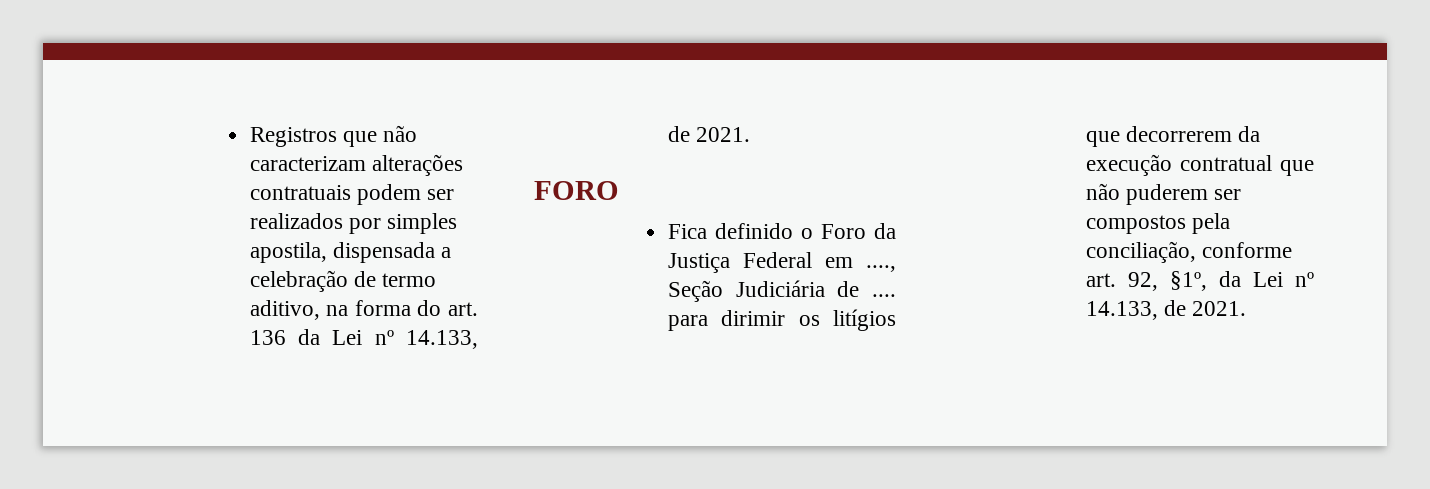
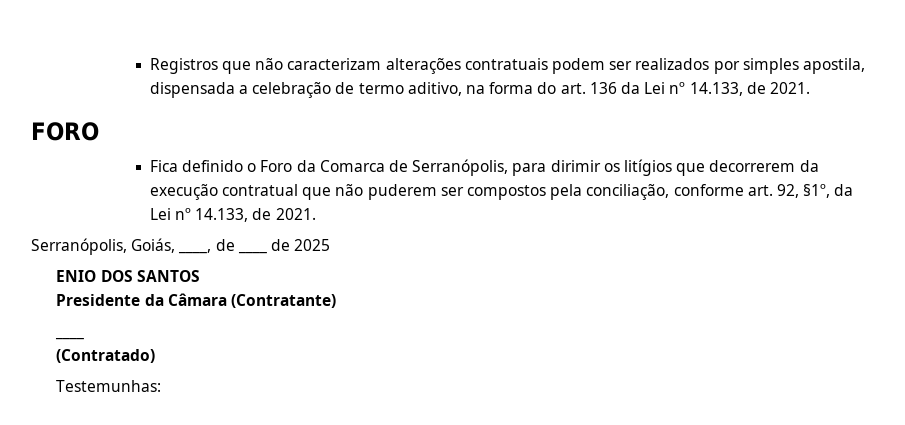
- Fica definido o Foro da Justiça Federal em ...., Seção Judiciária de .... para dirimir os litígios que decorrerem da execução contratual que não puderem ser compostos pela conciliação, conforme art. 92, §1º, da Lei nº 14.133, de 2021.
+ Fica definido o Foro da Comarca de Serranópolis, para dirimir os litígios que decorrerem da execução contratual que não puderem ser compostos pela conciliação, conforme art. 92, §1º, da Lei nº 14.133, de 2021.
+ Serranópolis, Goiás, ____, de ____ de 2025
+ ENIO DOS SANTOS
+ Presidente da Câmara (Contratante)
+ ____
+ (Contratado)
+ Testemunhas:

